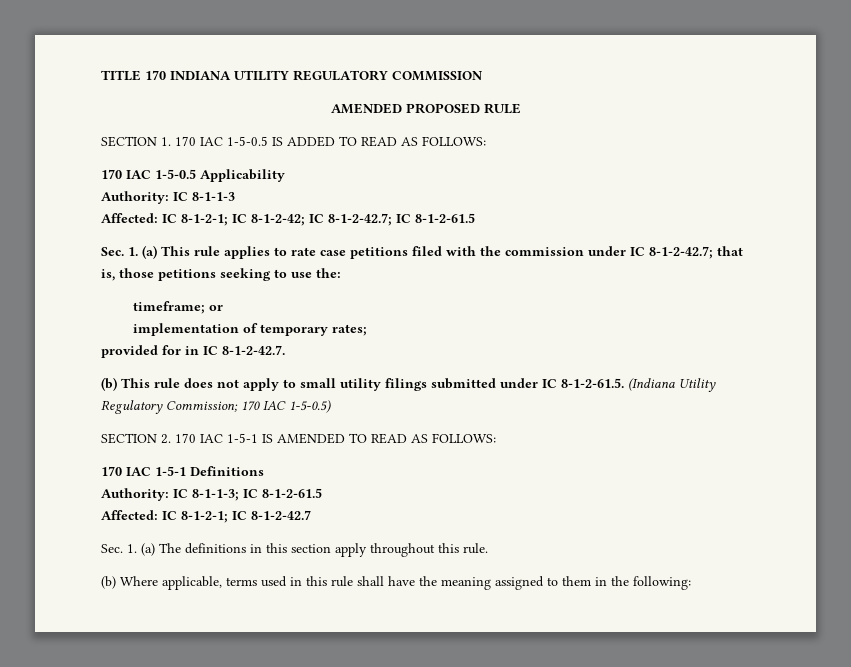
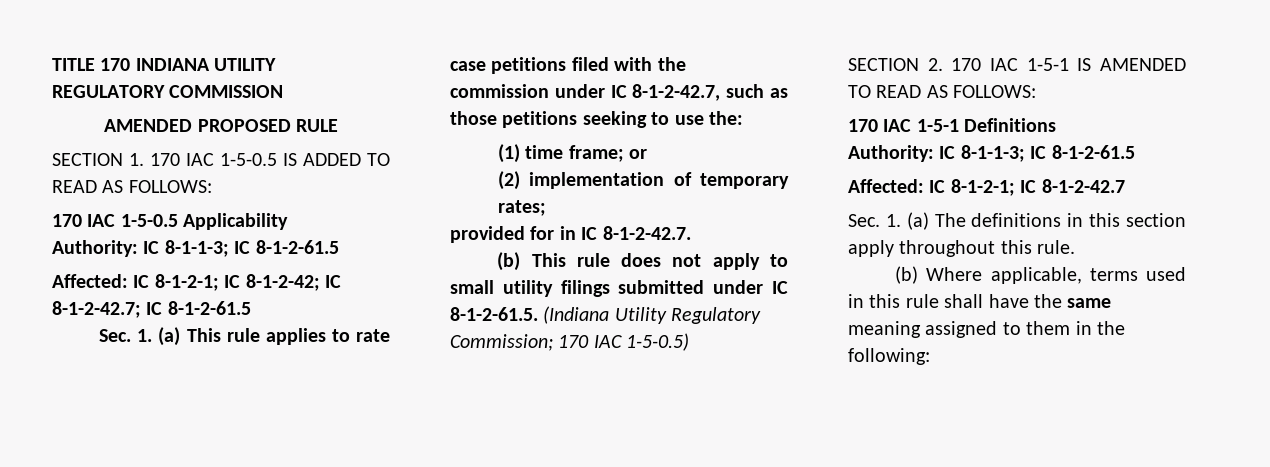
  170 IAC 1-5-0.5 Applicability
- Authority: IC 8-1-1-3
+ Authority: IC 8-1-1-3; IC 8-1-2-61.5
- Sec. 1. (a) This rule applies to rate case petitions filed with the commission under IC 8-1-2-42.7; that is, those petitions seeking to use the:
+ Sec. 1. (a) This rule applies to rate case petitions filed with the commission under IC 8-1-2-42.7, such as those petitions seeking to use the:
- timeframe; or
+ (1) time frame; or
- implementation of temporary rates;
+ (2) implementation of temporary rates;
- (b) Where applicable, terms used in this rule shall have the meaning assigned to them in the following:
+ (b) Where applicable, terms used in this rule shall have the same meaning assigned to them in the following:

